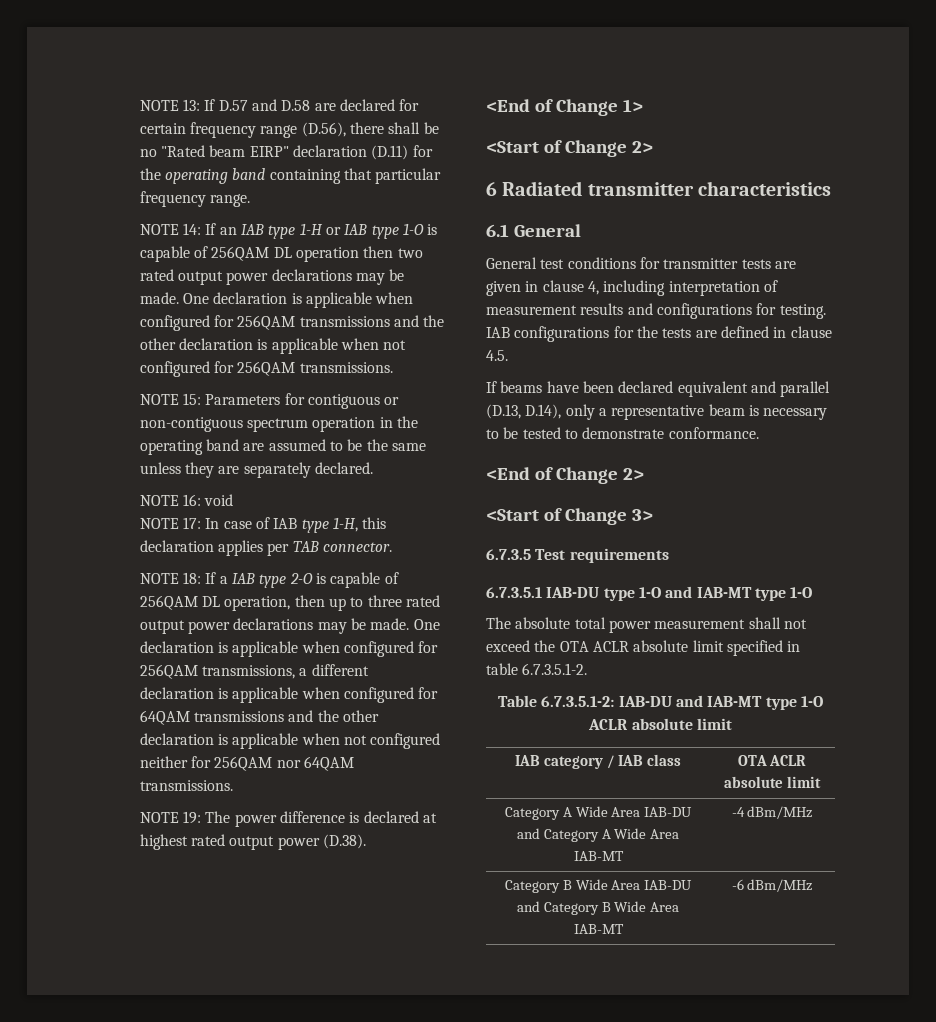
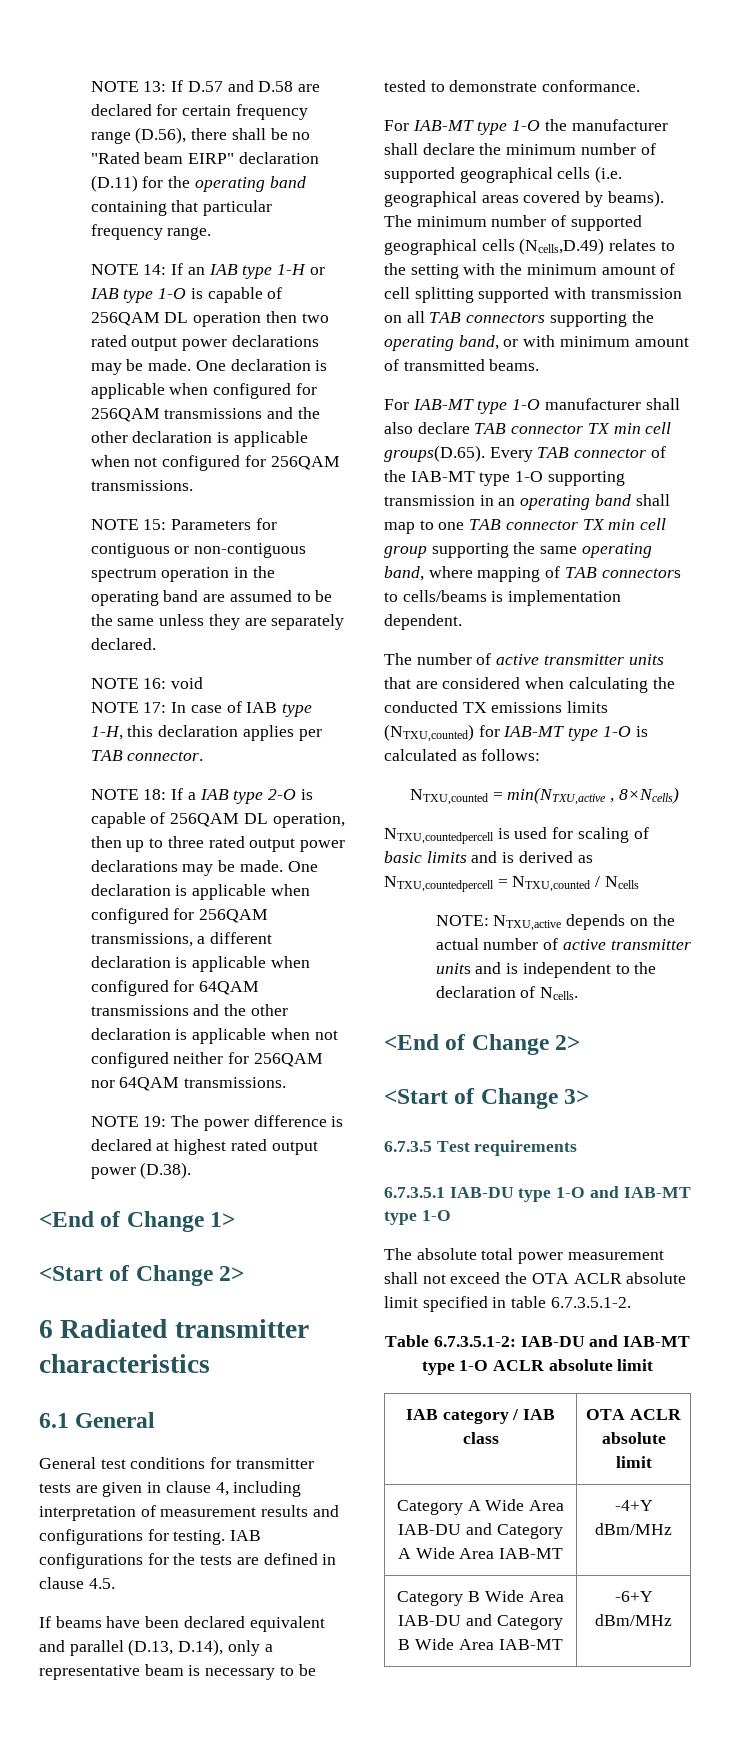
+ For IAB-MT type 1-O the manufacturer shall declare the minimum number of supported geographical cells (i.e. geographical areas covered by beams). The minimum number of supported geographical cells (Ncells,D.49) relates to the setting with the minimum amount of cell splitting supported with transmission on all TAB connectors supporting the operating band, or with minimum amount of transmitted beams.
+ For IAB-MT type 1-O manufacturer shall also declare TAB connector TX min cell groups(D.65). Every TAB connector of the IAB-MT type 1-O supporting transmission in an operating band shall map to one TAB connector TX min cell group supporting the same operating band, where mapping of TAB connectors to cells/beams is implementation dependent.
+ The number of active transmitter units that are considered when calculating the conducted TX emissions limits (NTXU,counted) for IAB-MT type 1-O is calculated as follows:
+ NTXU,counted = min(NTXU,active , 8×Ncells)
+ NTXU,countedpercell is used for scaling of basic limits and is derived as NTXU,countedpercell = NTXU,counted / Ncells
+ NOTE: NTXU,active depends on the actual number of active transmitter units and is independent to the declaration of Ncells.
- Category A Wide Area IAB-DU and Category A Wide Area IAB-MT | -4 dBm/MHz
+ Category A Wide Area IAB-DU and Category A Wide Area IAB-MT | -4+Y dBm/MHz
- Category B Wide Area IAB-DU and Category B Wide Area IAB-MT | -6 dBm/MHz
+ Category B Wide Area IAB-DU and Category B Wide Area IAB-MT | -6+Y dBm/MHz

